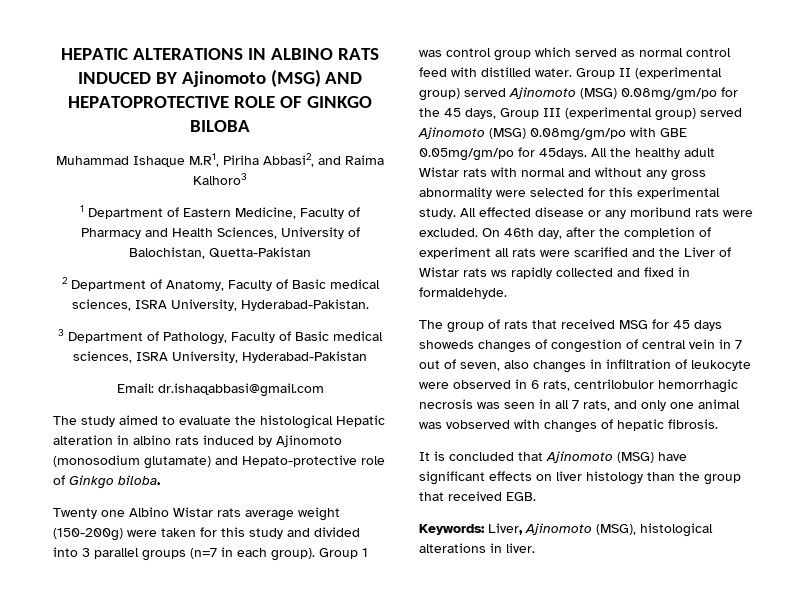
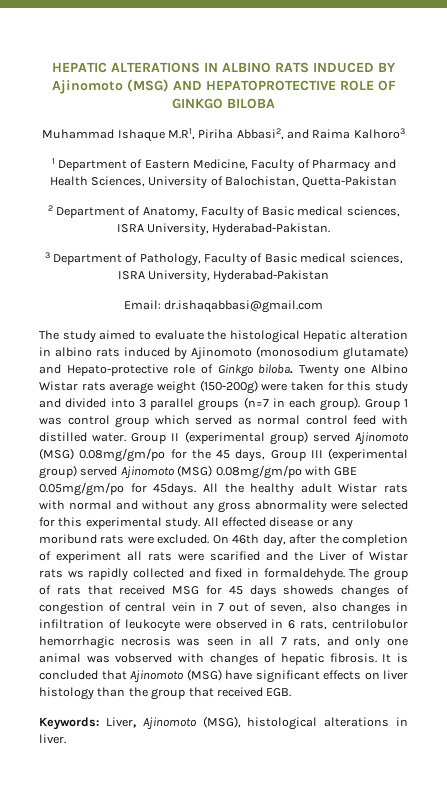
- The study aimed to evaluate the histological Hepatic alteration in albino rats induced by Ajinomoto (monosodium glutamate) and Hepato-protective role of Ginkgo biloba.
- Twenty one Albino Wistar rats average weight (150-200g) were taken for this study and divided into 3 parallel groups (n=7 in each group).
+ The study aimed to evaluate the histological Hepatic alteration in albino rats induced by Ajinomoto (monosodium glutamate) and Hepato-protective role of Ginkgo biloba. Twenty one Albino Wistar rats average weight (150-200g) were taken for this study and divided into 3 parallel groups (n=7 in each group).
- On 46th day, after the completion of experiment all rats were scarified and the Liver of Wistar rats ws rapidly collected and fixed in formaldehyde.
- The group of rats that received MSG for 45 days showeds changes of congestion of central vein in 7 out of seven, also changes in infiltration of leukocyte were observed in 6 rats, centrilobulor hemorrhagic necrosis was seen in all 7 rats, and only one animal was vobserved with changes of hepatic fibrosis.
- It is concluded that Ajinomoto (MSG) have significant effects on liver histology than the group that received EGB.
+ On 46th day, after the completion of experiment all rats were scarified and the Liver of Wistar rats ws rapidly collected and fixed in formaldehyde. The group of rats that received MSG for 45 days showeds changes of congestion of central vein in 7 out of seven, also changes in infiltration of leukocyte were observed in 6 rats, centrilobulor hemorrhagic necrosis was seen in all 7 rats, and only one animal was vobserved with changes of hepatic fibrosis. It is concluded that Ajinomoto (MSG) have significant effects on liver histology than the group that received EGB.

